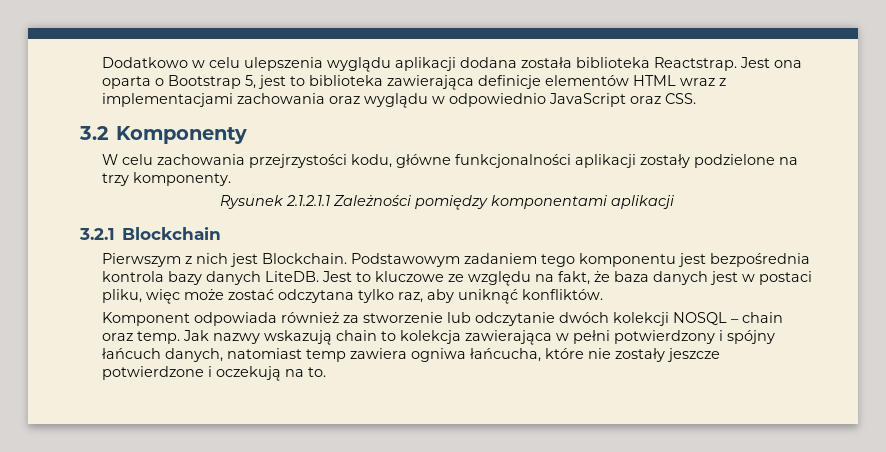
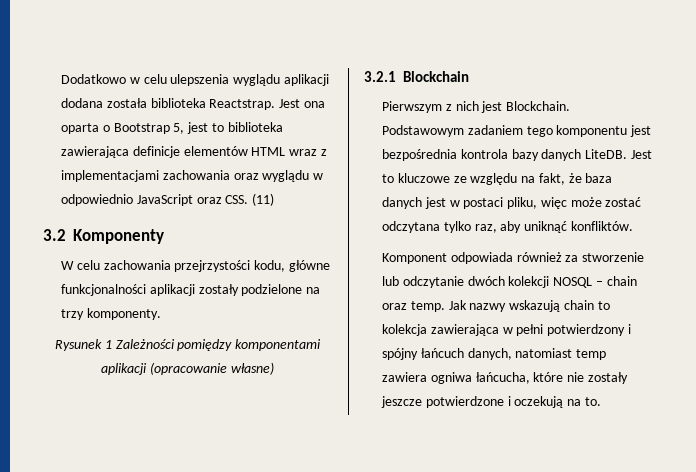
- Jest ona oparta o Bootstrap 5, jest to biblioteka zawierająca definicje elementów HTML wraz z implementacjami zachowania oraz wyglądu w odpowiednio JavaScript oraz CSS.
+ Jest ona oparta o Bootstrap 5, jest to biblioteka zawierająca definicje elementów HTML wraz z implementacjami zachowania oraz wyglądu w odpowiednio JavaScript oraz CSS. (11)
- Rysunek 2.1.2.1.1 Zależności pomiędzy komponentami aplikacji
+ Rysunek 1 Zależności pomiędzy komponentami aplikacji (opracowanie własne)

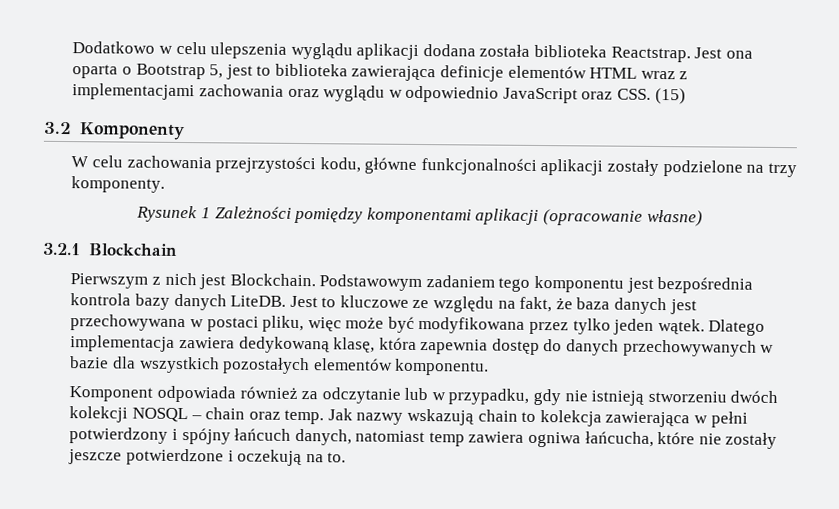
- Jest ona oparta o Bootstrap 5, jest to biblioteka zawierająca definicje elementów HTML wraz z implementacjami zachowania oraz wyglądu w odpowiednio JavaScript oraz CSS. (11)
+ Jest ona oparta o Bootstrap 5, jest to biblioteka zawierająca definicje elementów HTML wraz z implementacjami zachowania oraz wyglądu w odpowiednio JavaScript oraz CSS. (15)
- Jest to kluczowe ze względu na fakt, że baza danych jest w postaci pliku, więc może zostać odczytana tylko raz, aby uniknąć konfliktów.
- Komponent odpowiada również za stworzenie lub odczytanie dwóch kolekcji NOSQL – chain oraz temp.
+ Jest to kluczowe ze względu na fakt, że baza danych jest przechowywana w postaci pliku, więc może być modyfikowana przez tylko jeden wątek. Dlatego implementacja zawiera dedykowaną klasę, która zapewnia dostęp do danych przechowywanych w bazie dla wszystkich pozostałych elementów komponentu.
+ Komponent odpowiada również za odczytanie lub w przypadku, gdy nie istnieją stworzeniu dwóch kolekcji NOSQL – chain oraz temp.

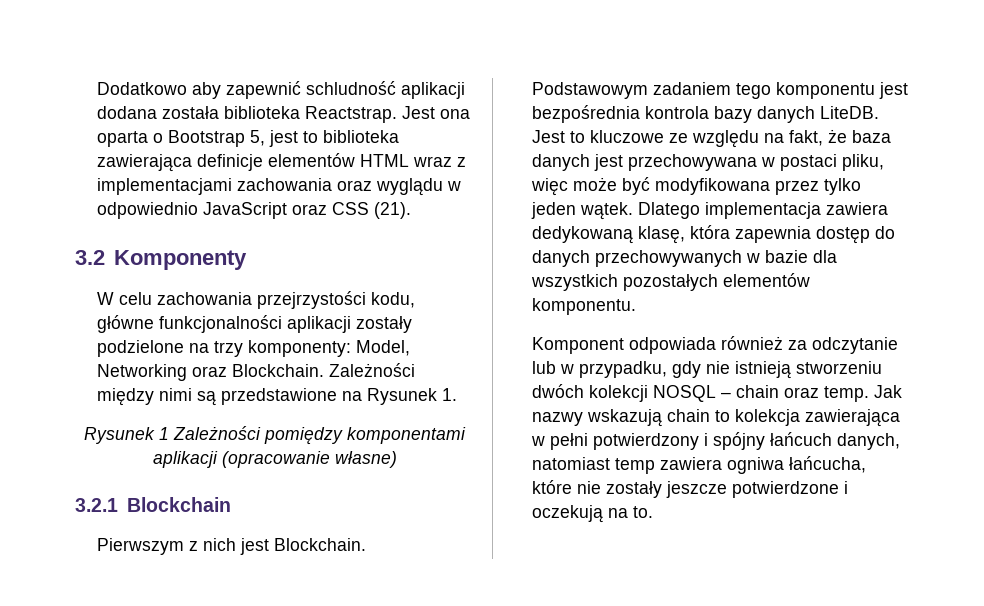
- Dodatkowo w celu ulepszenia wyglądu aplikacji dodana została biblioteka Reactstrap.
+ Dodatkowo aby zapewnić schludność aplikacji dodana została biblioteka Reactstrap.
- Jest ona oparta o Bootstrap 5, jest to biblioteka zawierająca definicje elementów HTML wraz z implementacjami zachowania oraz wyglądu w odpowiednio JavaScript oraz CSS. (15)
+ Jest ona oparta o Bootstrap 5, jest to biblioteka zawierająca definicje elementów HTML wraz z implementacjami zachowania oraz wyglądu w odpowiednio JavaScript oraz CSS (21).
- W celu zachowania przejrzystości kodu, główne funkcjonalności aplikacji zostały podzielone na trzy komponenty.
+ W celu zachowania przejrzystości kodu, główne funkcjonalności aplikacji zostały podzielone na trzy komponenty: Model, Networking oraz Blockchain. Zależności między nimi są przedstawione na Rysunek 1.

